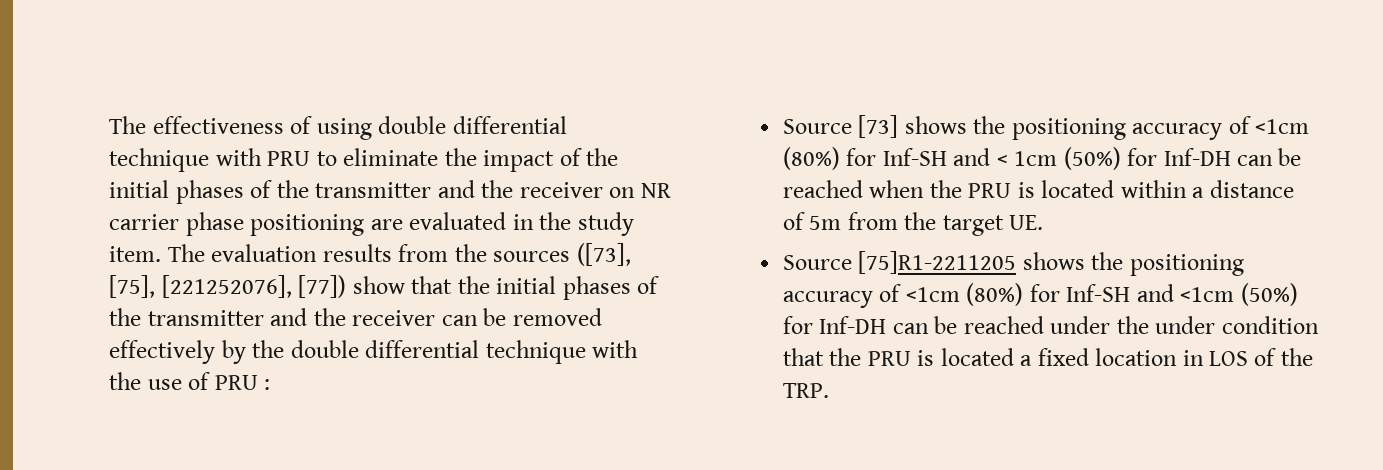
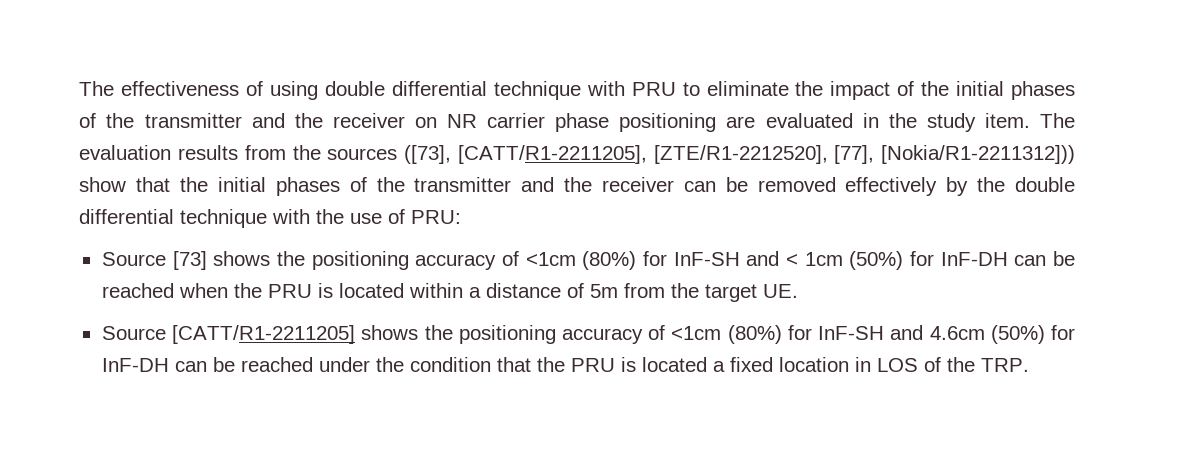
- The evaluation results from the sources ([73], [75], [221252076], [77]) show that the initial phases of the transmitter and the receiver can be removed effectively by the double differential technique with the use of PRU :
+ The evaluation results from the sources ([73], [CATT/R1-2211205], [ZTE/R1-2212520], [77], [Nokia/R1-2211312])) show that the initial phases of the transmitter and the receiver can be removed effectively by the double differential technique with the use of PRU:
- Source [73] shows the positioning accuracy of <1cm (80%) for Inf-SH and < 1cm (50%) for Inf-DH can be reached when the PRU is located within a distance of 5m from the target UE.
+ Source [73] shows the positioning accuracy of <1cm (80%) for InF-SH and < 1cm (50%) for InF-DH can be reached when the PRU is located within a distance of 5m from the target UE.
- Source [75]R1-2211205 shows the positioning accuracy of <1cm (80%) for Inf-SH and <1cm (50%) for Inf-DH can be reached under the under condition that the PRU is located a fixed location in LOS of the TRP.
+ Source [CATT/R1-2211205] shows the positioning accuracy of <1cm (80%) for InF-SH and 4.6cm (50%) for InF-DH can be reached under the condition that the PRU is located a fixed location in LOS of the TRP.

